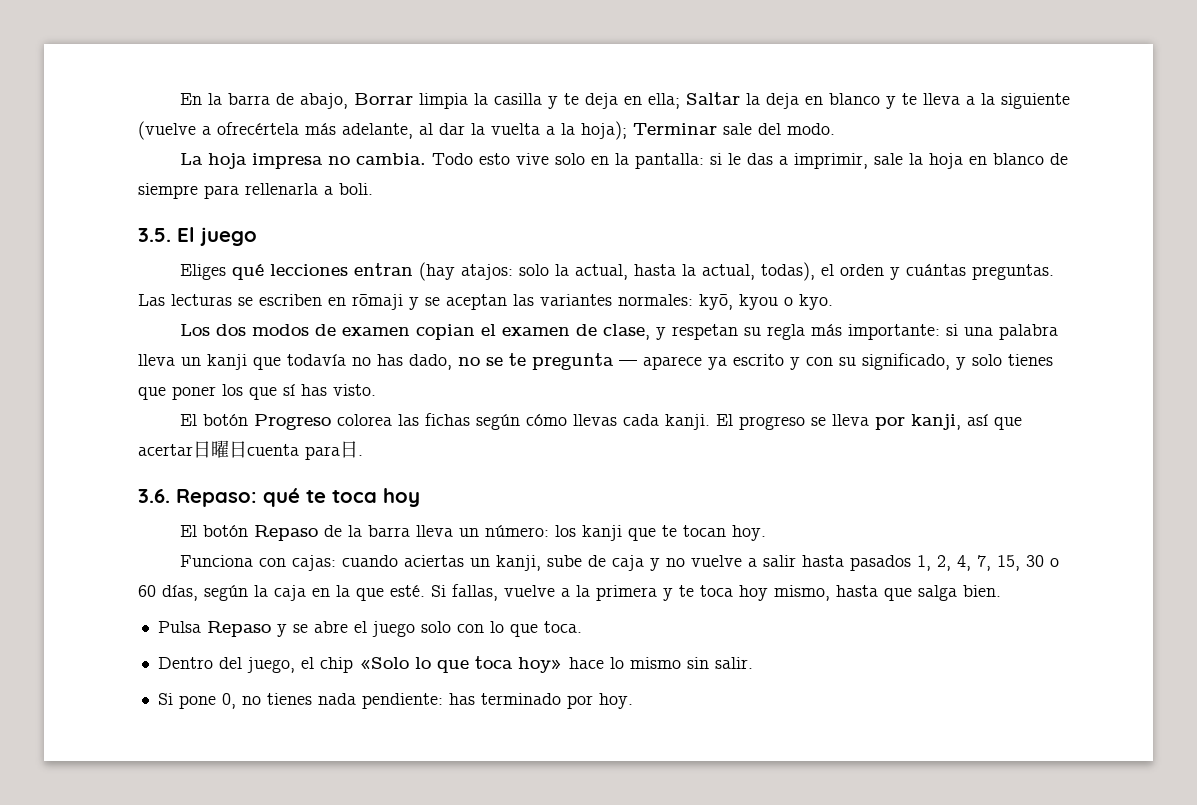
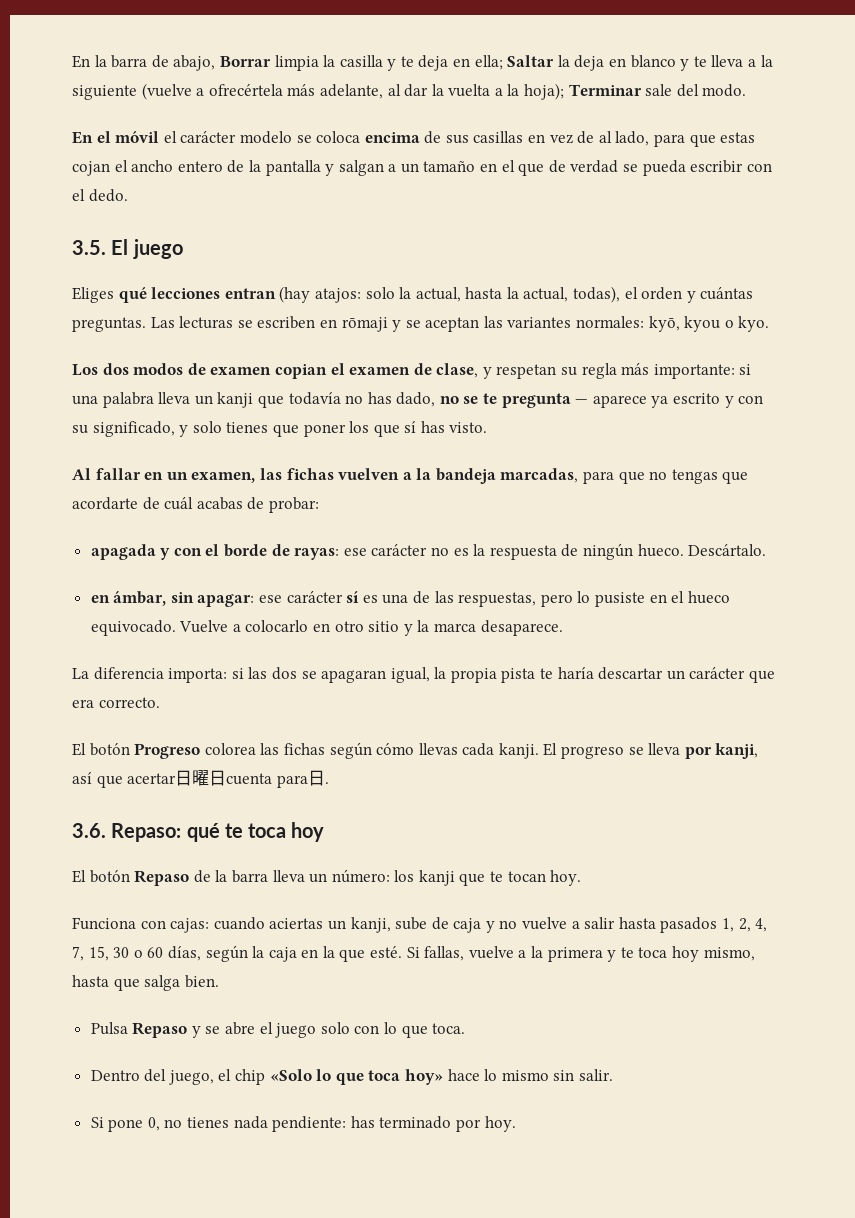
- La hoja impresa no cambia. Todo esto vive solo en la pantalla: si le das a imprimir, sale la hoja en blanco de siempre para rellenarla a boli.
+ En el móvil el carácter modelo se coloca encima de sus casillas en vez de al lado, para que estas cojan el ancho entero de la pantalla y salgan a un tamaño en el que de verdad se pueda escribir con el dedo.
+ Al fallar en un examen, las fichas vuelven a la bandeja marcadas, para que no tengas que acordarte de cuál acabas de probar:
+ apagada y con el borde de rayas: ese carácter no es la respuesta de ningún hueco. Descártalo.
+ en ámbar, sin apagar: ese carácter sí es una de las respuestas, pero lo pusiste en el hueco equivocado. Vuelve a colocarlo en otro sitio y la marca desaparece.
+ La diferencia importa: si las dos se apagaran igual, la propia pista te haría descartar un carácter que era correcto.

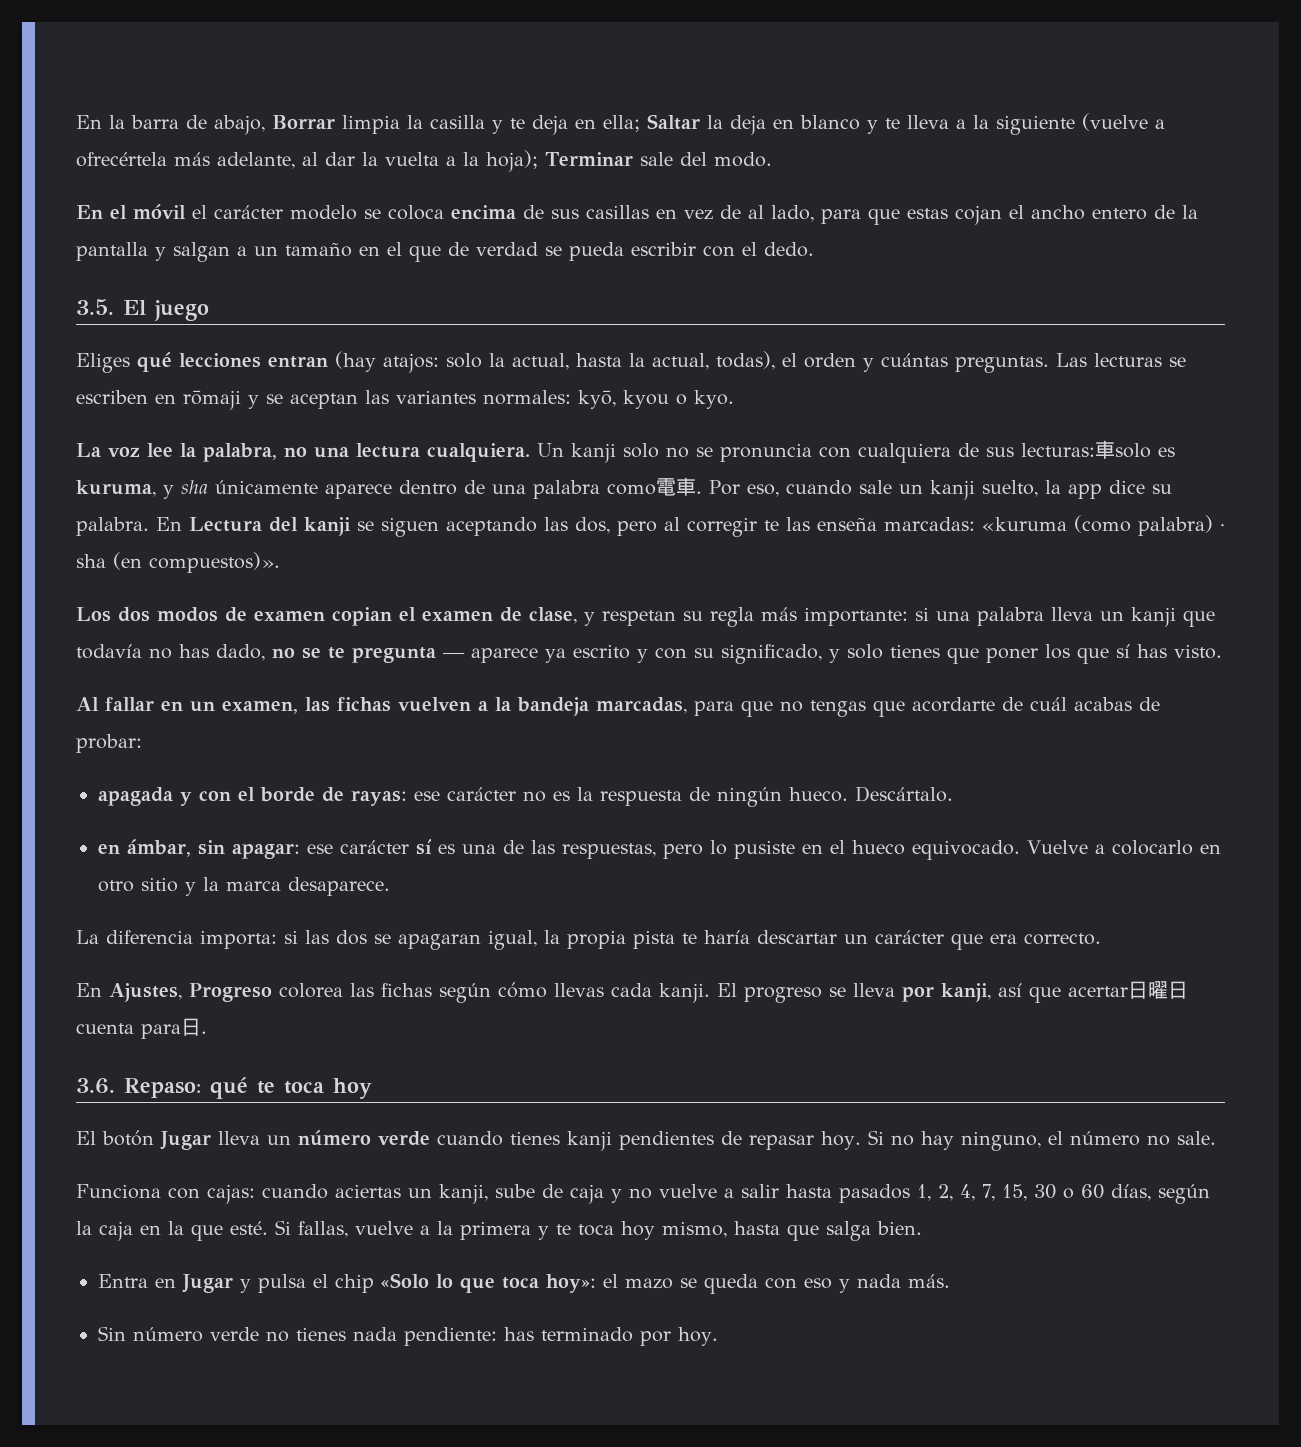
+ La voz lee la palabra, no una lectura cualquiera. Un kanji solo no se pronuncia con cualquiera de sus lecturas:車solo es kuruma, y sha únicamente aparece dentro de una palabra como電車. Por eso, cuando sale un kanji suelto, la app dice su palabra. En Lectura del kanji se siguen aceptando las dos, pero al corregir te las enseña marcadas: «kuruma (como palabra) · sha (en compuestos)».
- El botón Progreso colorea las fichas según cómo llevas cada kanji.
+ En Ajustes, Progreso colorea las fichas según cómo llevas cada kanji.
- El botón Repaso de la barra lleva un número: los kanji que te tocan hoy.
+ El botón Jugar lleva un número verde cuando tienes kanji pendientes de repasar hoy. Si no hay ninguno, el número no sale.
- Pulsa Repaso y se abre el juego solo con lo que toca.
- Dentro del juego, el chip «Solo lo que toca hoy» hace lo mismo sin salir.
- Si pone 0, no tienes nada pendiente: has terminado por hoy.
+ Entra en Jugar y pulsa el chip «Solo lo que toca hoy»: el mazo se queda con eso y nada más.
+ Sin número verde no tienes nada pendiente: has terminado por hoy.

